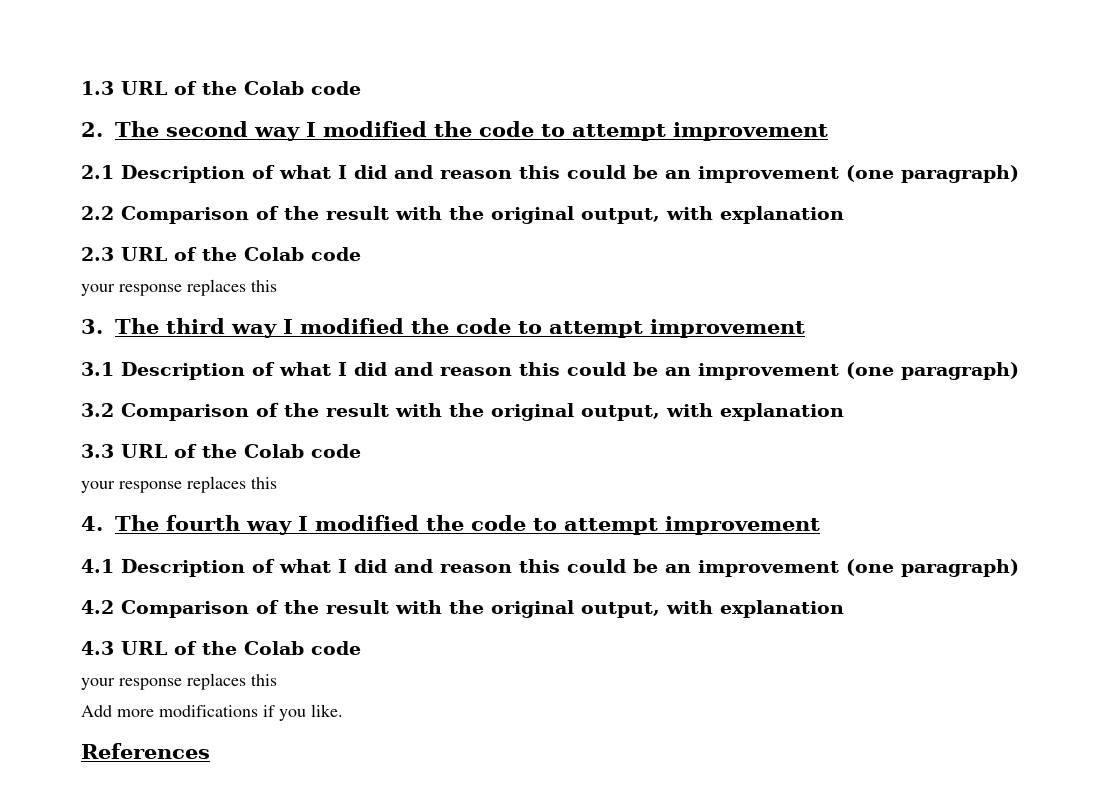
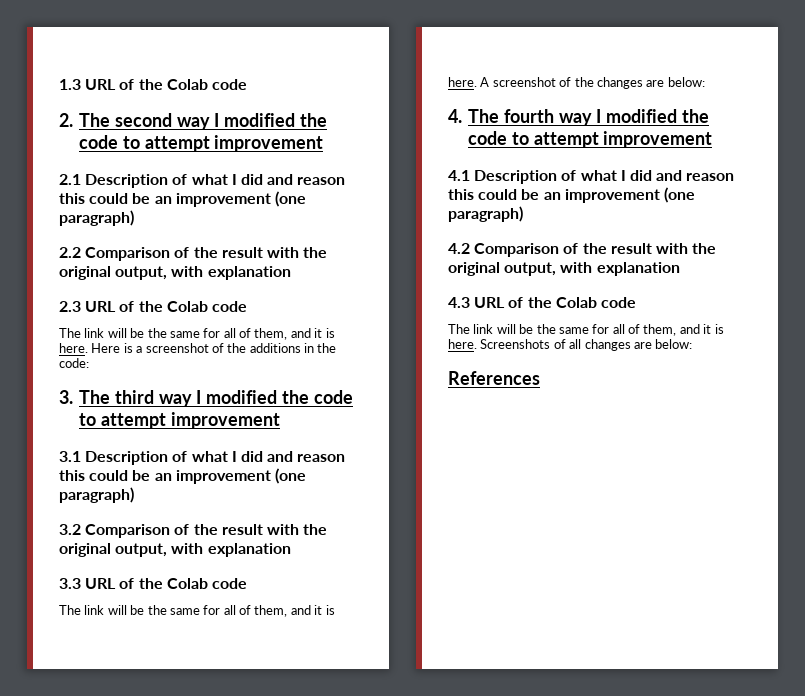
  2.3 URL of the Colab code
- your response replaces this
+ The link will be the same for all of them, and it is here. Here is a screenshot of the additions in the code:
  3.3 URL of the Colab code
- your response replaces this
+ The link will be the same for all of them, and it is here. A screenshot of the changes are below:
  4.3 URL of the Colab code
- your response replaces this
- Add more modifications if you like.
+ The link will be the same for all of them, and it is here. Screenshots of all changes are below:

